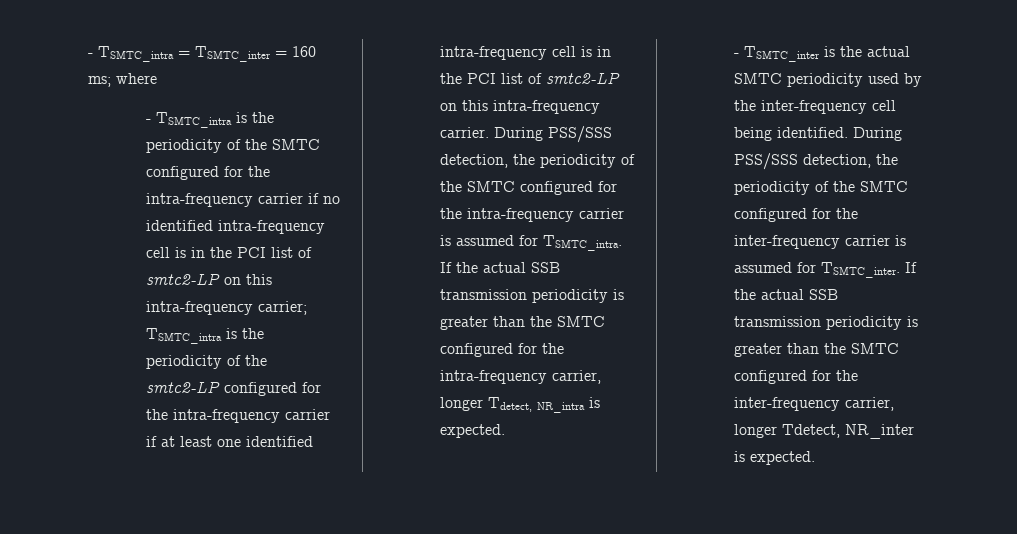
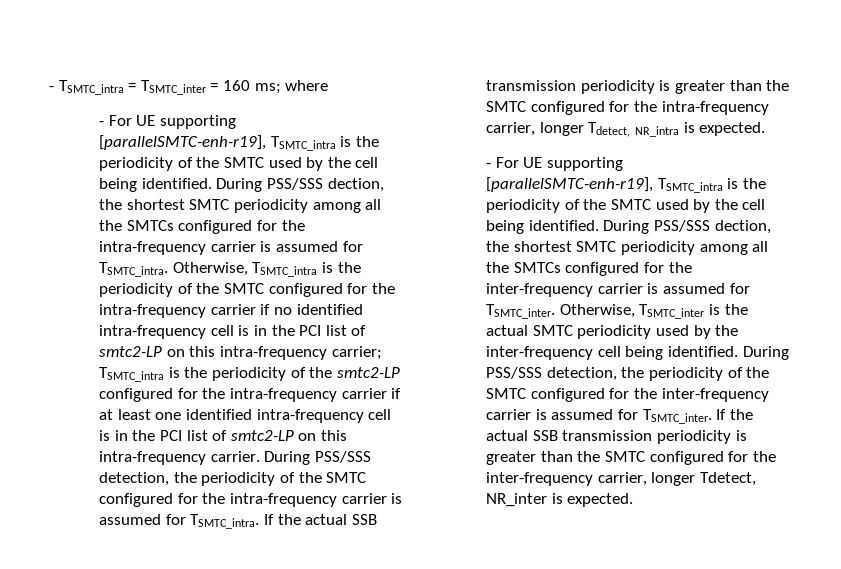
- - TSMTC_intra is the periodicity of the SMTC configured for the intra-frequency carrier if no identified intra-frequency cell is in the PCI list of smtc2-LP on this intra-frequency carrier; TSMTC_intra is the periodicity of the smtc2-LP configured for the intra-frequency carrier if at least one identified intra-frequency cell is in the PCI list of smtc2-LP on this intra-frequency carrier.
+ - For UE supporting [parallelSMTC-enh-r19], TSMTC_intra is the periodicity of the SMTC used by the cell being identified. During PSS/SSS dection, the shortest SMTC periodicity among all the SMTCs configured for the intra-frequency carrier is assumed for TSMTC_intra. Otherwise, TSMTC_intra is the periodicity of the SMTC configured for the intra-frequency carrier if no identified intra-frequency cell is in the PCI list of smtc2-LP on this intra-frequency carrier; TSMTC_intra is the periodicity of the smtc2-LP configured for the intra-frequency carrier if at least one identified intra-frequency cell is in the PCI list of smtc2-LP on this intra-frequency carrier.
- - TSMTC_inter is the actual SMTC periodicity used by the inter-frequency cell being identified.
+ - For UE supporting [parallelSMTC-enh-r19], TSMTC_intra is the periodicity of the SMTC used by the cell being identified. During PSS/SSS dection, the shortest SMTC periodicity among all the SMTCs configured for the inter-frequency carrier is assumed for TSMTC_inter. Otherwise, TSMTC_inter is the actual SMTC periodicity used by the inter-frequency cell being identified.

